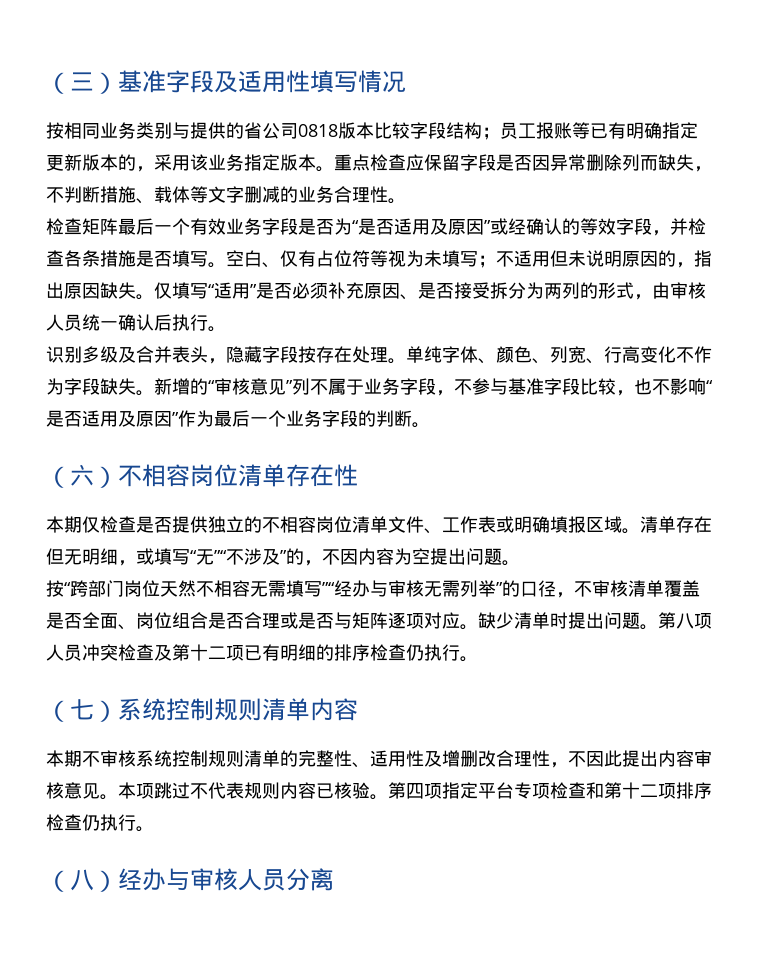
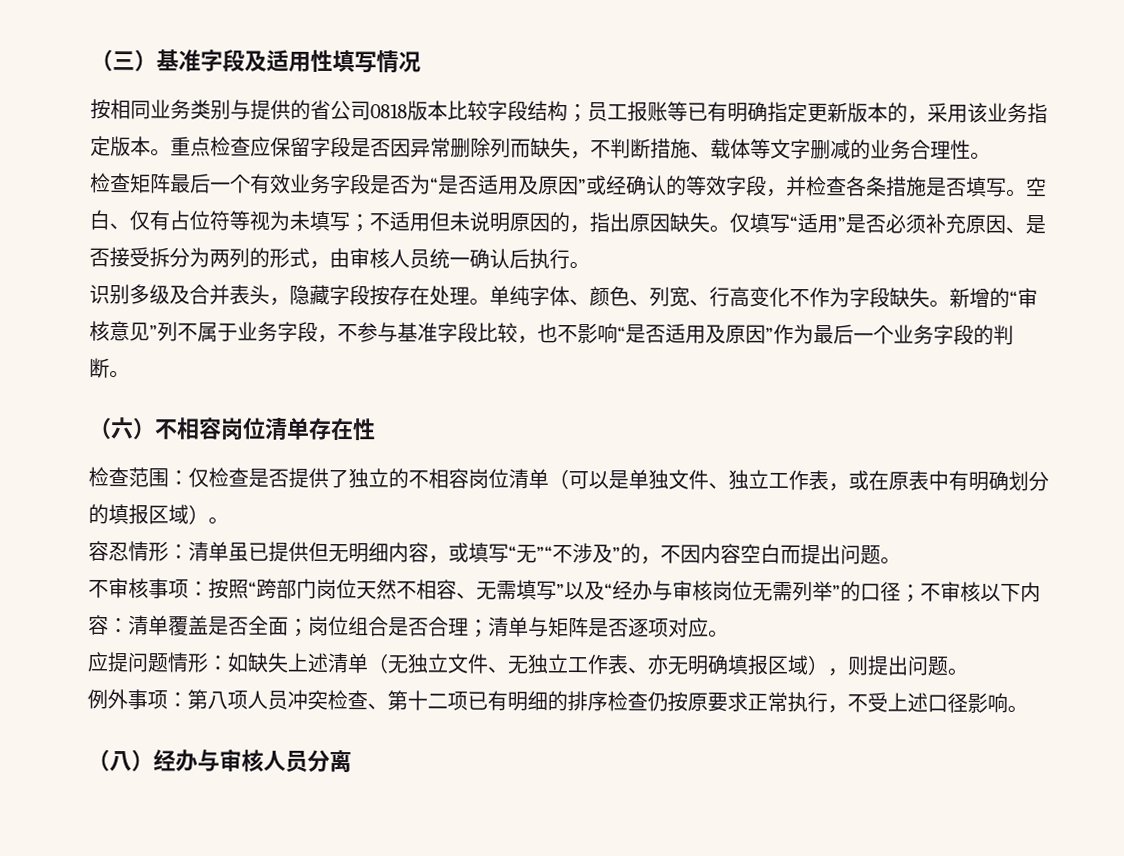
- 本期仅检查是否提供独立的不相容岗位清单文件、工作表或明确填报区域。清单存在但无明细，或填写“无”“不涉及”的，不因内容为空提出问题。
- 按“跨部门岗位天然不相容无需填写”“经办与审核无需列举”的口径，不审核清单覆盖是否全面、岗位组合是否合理或是否与矩阵逐项对应。缺少清单时提出问题。第八项人员冲突检查及第十二项已有明细的排序检查仍执行。
- （七）系统控制规则清单内容
- 本期不审核系统控制规则清单的完整性、适用性及增删改合理性，不因此提出内容审核意见。本项跳过不代表规则内容已核验。第四项指定平台专项检查和第十二项排序检查仍执行。
+ 检查范围：仅检查是否提供了独立的不相容岗位清单（可以是单独文件、独立工作表，或在原表中有明确划分的填报区域）。
+ 容忍情形：清单虽已提供但无明细内容，或填写“无”“不涉及”的，不因内容空白而提出问题。
+ 不审核事项：按照“跨部门岗位天然不相容、无需填写”以及“经办与审核岗位无需列举”的口径；不审核以下内容：清单覆盖是否全面；岗位组合是否合理；清单与矩阵是否逐项对应。
+ 应提问题情形：如缺失上述清单（无独立文件、无独立工作表、亦无明确填报区域），则提出问题。
+ 例外事项：第八项人员冲突检查、第十二项已有明细的排序检查仍按原要求正常执行，不受上述口径影响。

